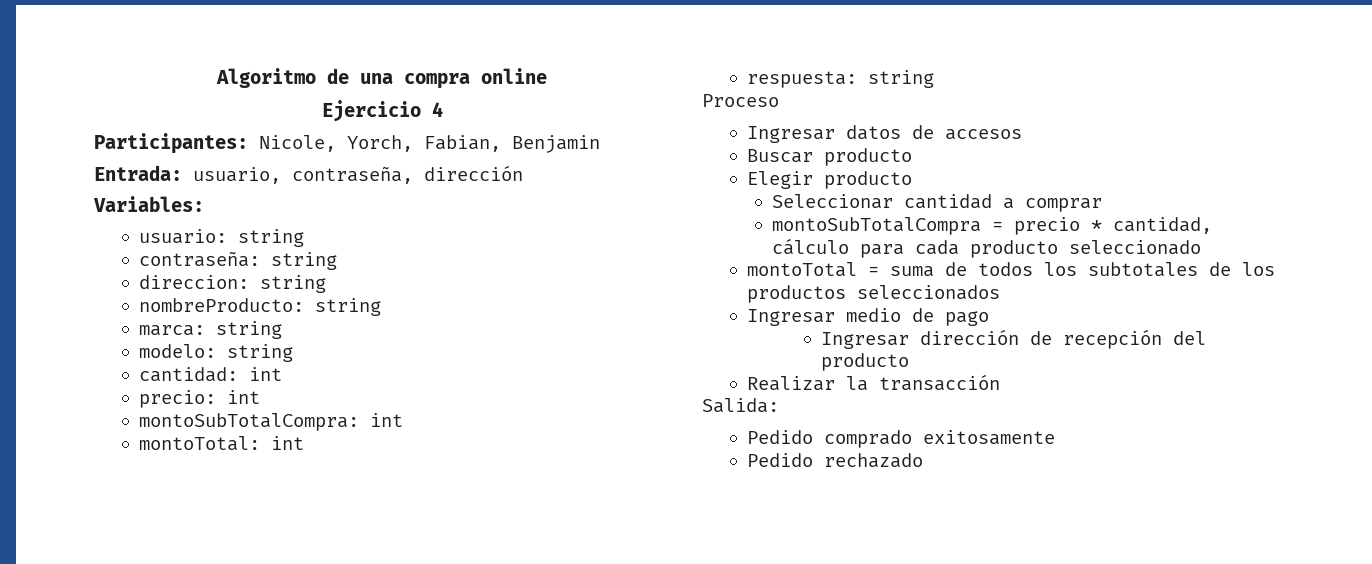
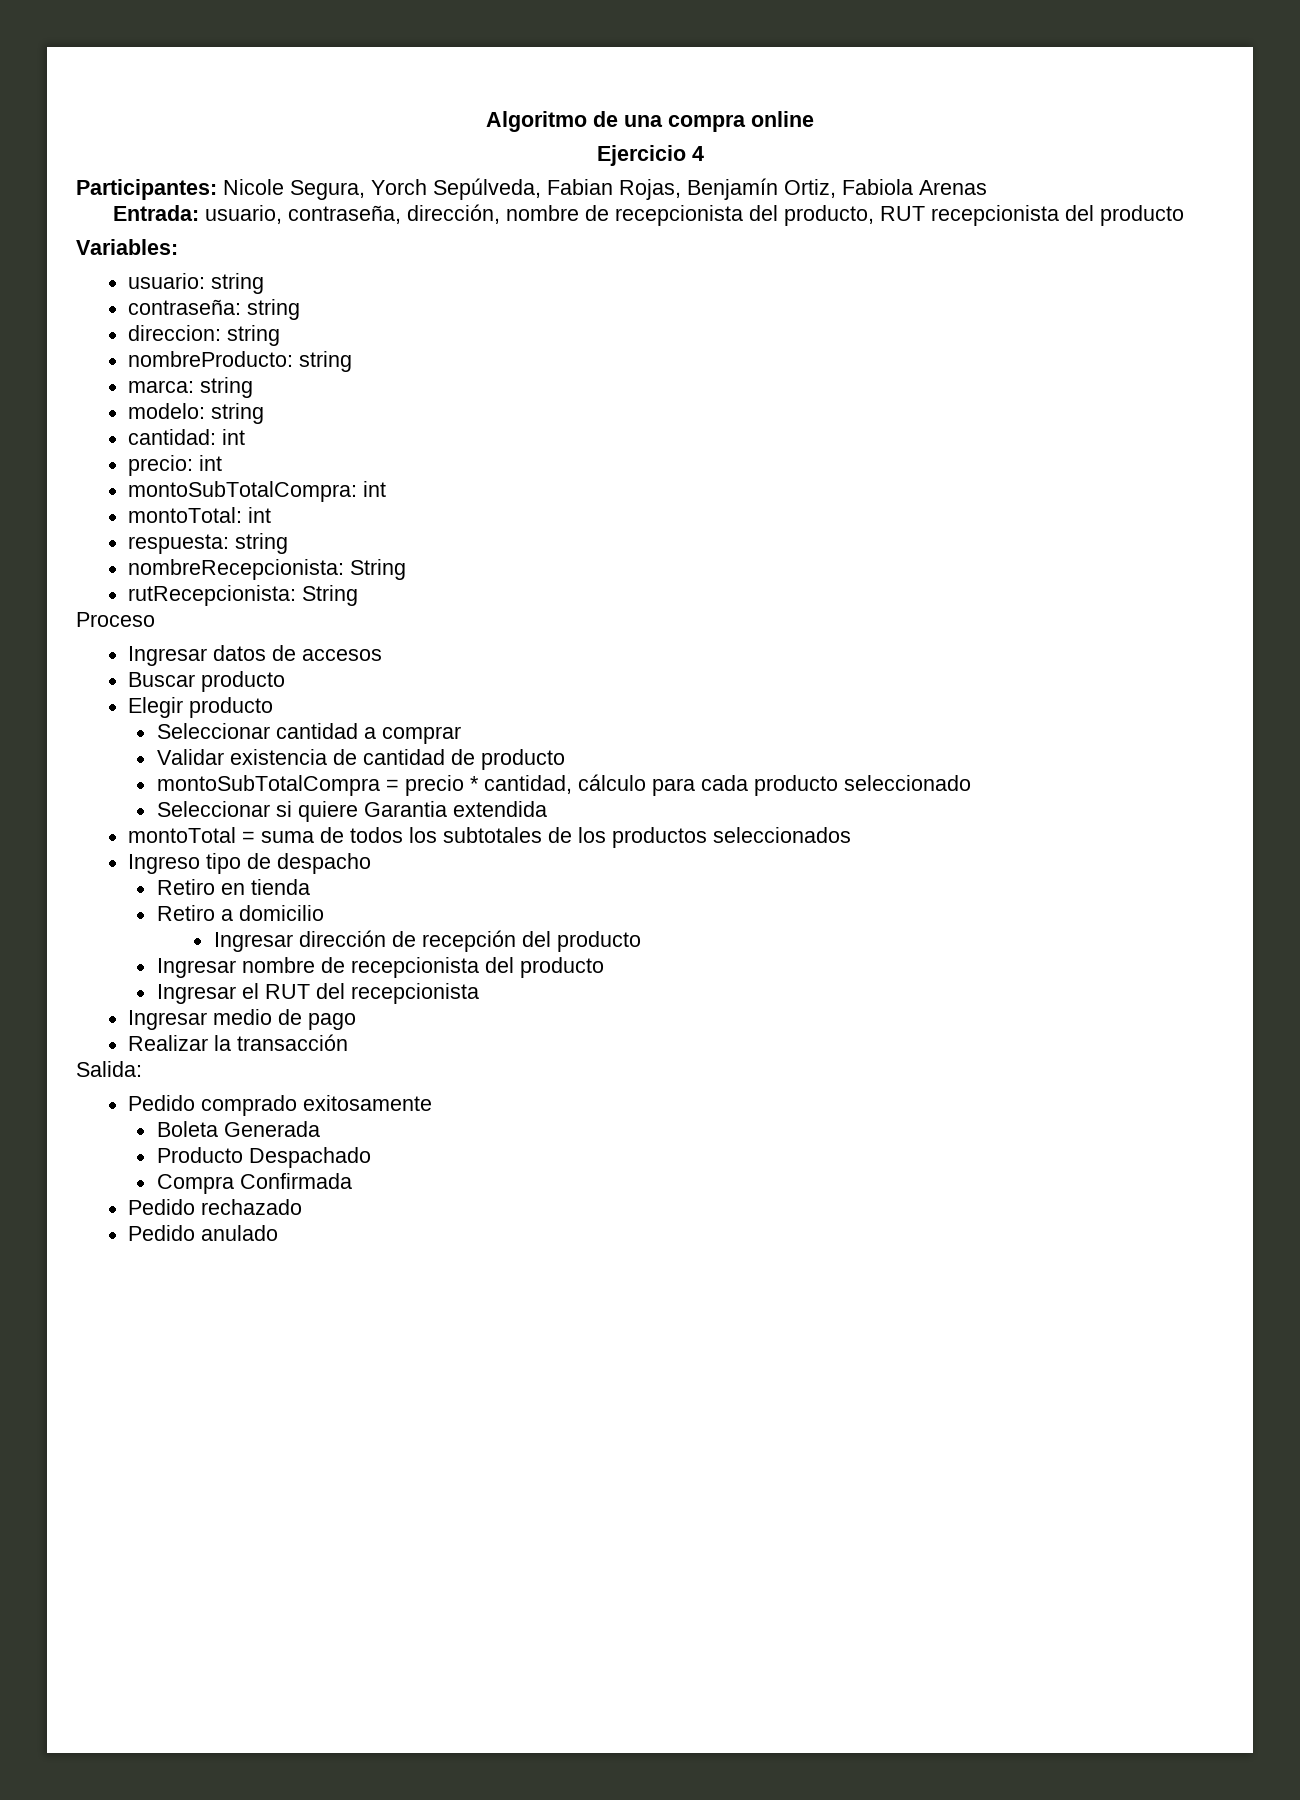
- Participantes: Nicole, Yorch, Fabian, Benjamin
- Entrada: usuario, contraseña, dirección
+ Participantes: Nicole Segura, Yorch Sepúlveda, Fabian Rojas, Benjamín Ortiz, Fabiola Arenas
+ Entrada: usuario, contraseña, dirección, nombre de recepcionista del producto, RUT recepcionista del producto
+ nombreRecepcionista: String
+ rutRecepcionista: String
+ Validar existencia de cantidad de producto
+ Seleccionar si quiere Garantia extendida
- Ingresar medio de pago
+ Ingreso tipo de despacho
+ Retiro en tienda
+ Retiro a domicilio
+ Ingresar nombre de recepcionista del producto
+ Ingresar el RUT del recepcionista
+ Ingresar medio de pago
+ Boleta Generada
+ Producto Despachado
+ Compra Confirmada
+ Pedido anulado

